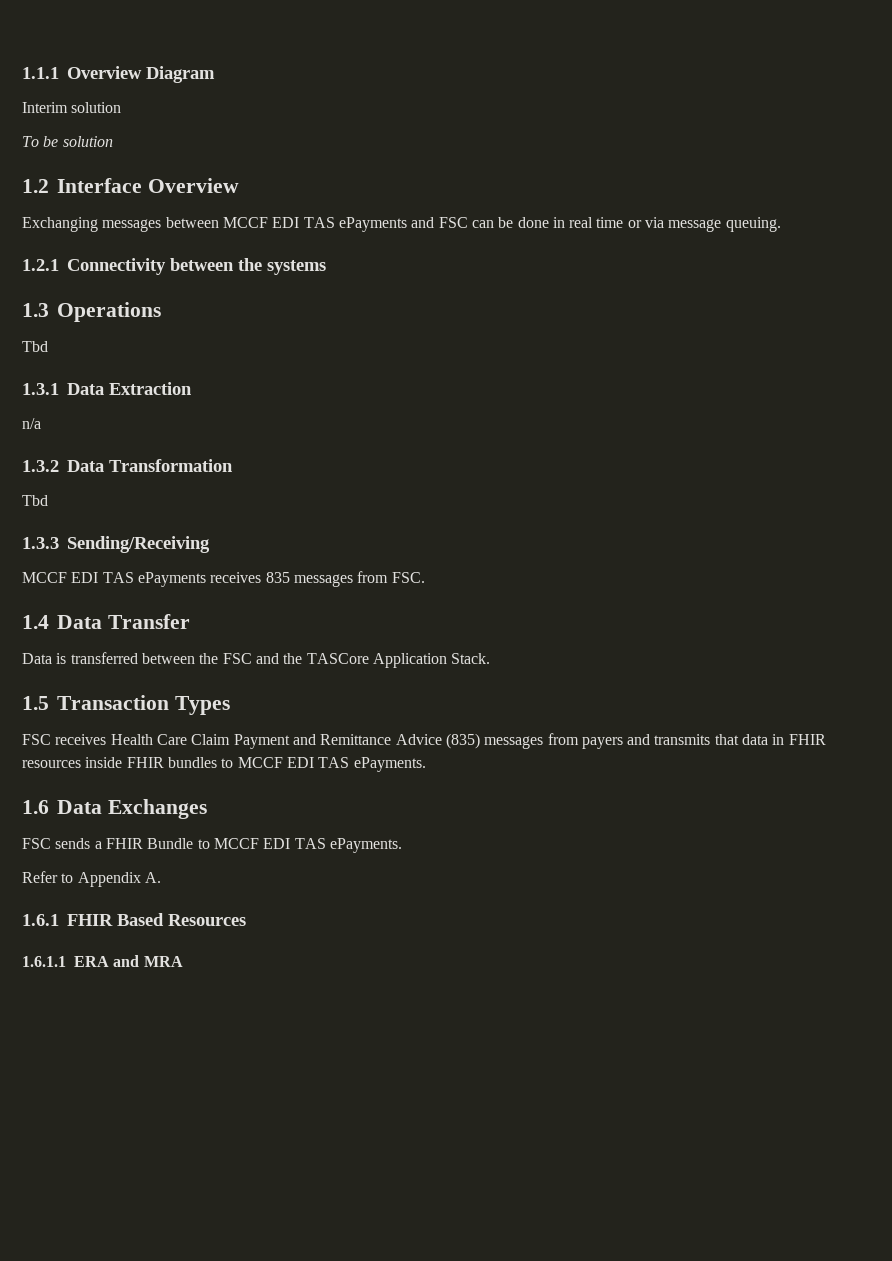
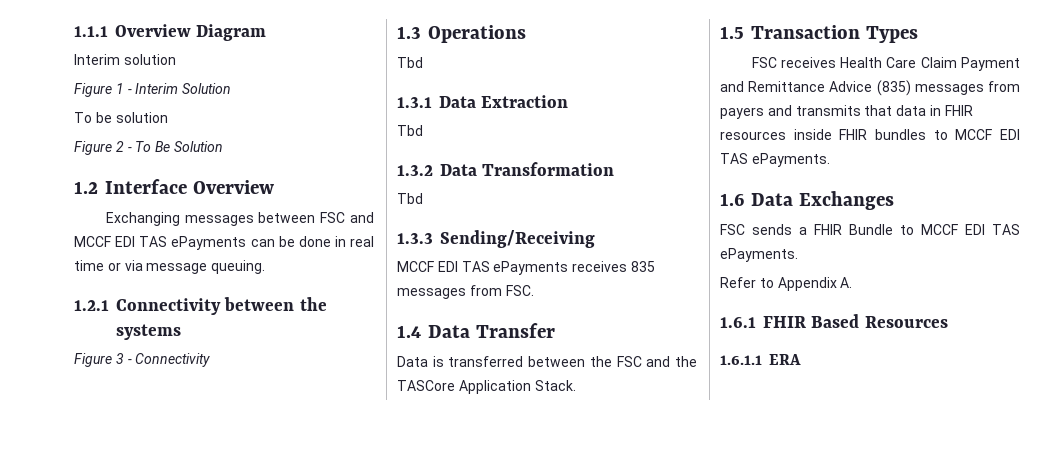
+ Figure 1 - Interim Solution
  To be solution
+ Figure 2 - To Be Solution
- Exchanging messages between MCCF EDI TAS ePayments and FSC can be done in real time or via message queuing.
+ Exchanging messages between FSC and MCCF EDI TAS ePayments can be done in real time or via message queuing.
+ Figure 3 - Connectivity
  1.3.1 Data Extraction
- n/a
+ Tbd
- 1.6.1.1 ERA and MRA
+ 1.6.1.1 ERA

